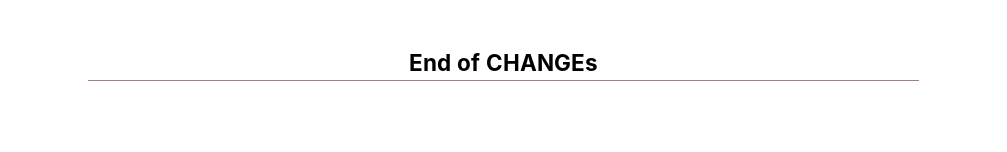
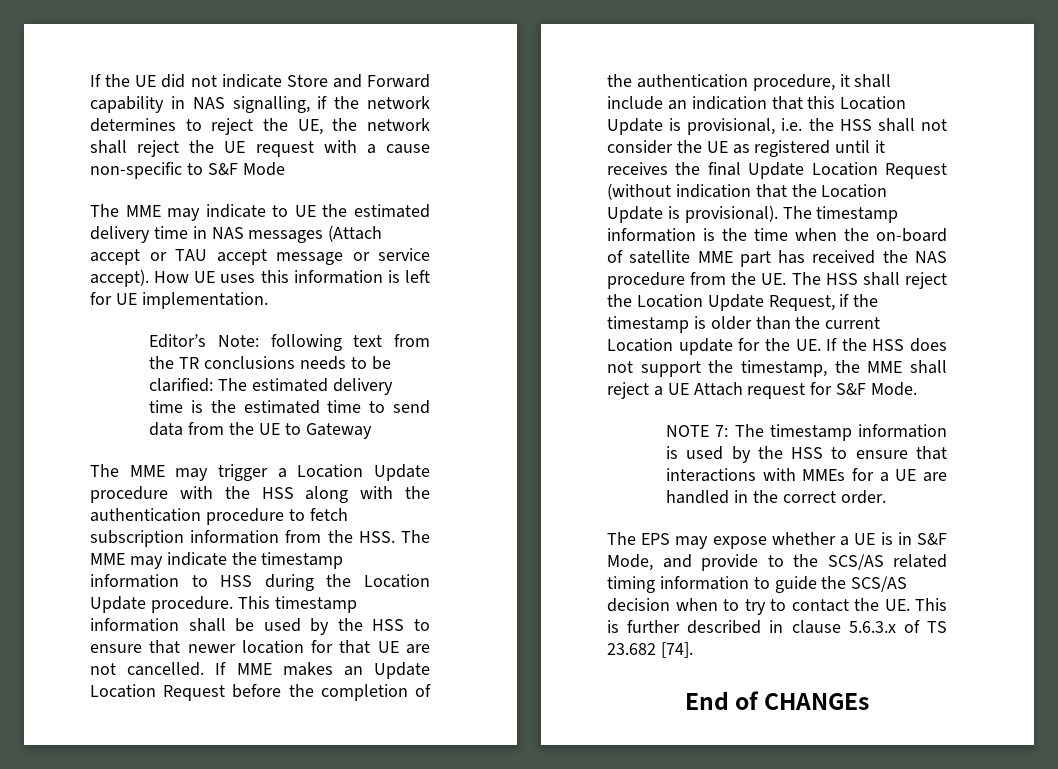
+ If the UE did not indicate Store and Forward capability in NAS signalling, if the network determines to reject the UE, the network shall reject the UE request with a cause non-specific to S&F Mode
+ The MME may indicate to UE the estimated delivery time in NAS messages (Attach accept or TAU accept message or service accept). How UE uses this information is left for UE implementation.
+ Editor’s Note: following text from the TR conclusions needs to be clarified: The estimated delivery time is the estimated time to send data from the UE to Gateway
+ The MME may trigger a Location Update procedure with the HSS along with the authentication procedure to fetch subscription information from the HSS. The MME may indicate the timestamp information to HSS during the Location Update procedure. This timestamp information shall be used by the HSS to ensure that newer location for that UE are not cancelled. If MME makes an Update Location Request before the completion of the authentication procedure, it shall include an indication that this Location Update is provisional, i.e. the HSS shall not consider the UE as registered until it receives the final Update Location Request (without indication that the Location Update is provisional). The timestamp information is the time when the on-board of satellite MME part has received the NAS procedure from the UE. The HSS shall reject the Location Update Request, if the timestamp is older than the current Location update for the UE. If the HSS does not support the timestamp, the MME shall reject a UE Attach request for S&F Mode.
+ NOTE 7: The timestamp information is used by the HSS to ensure that interactions with MMEs for a UE are handled in the correct order.
+ The EPS may expose whether a UE is in S&F Mode, and provide to the SCS/AS related timing information to guide the SCS/AS decision when to try to contact the UE. This is further described in clause 5.6.3.x of TS 23.682 [74].

